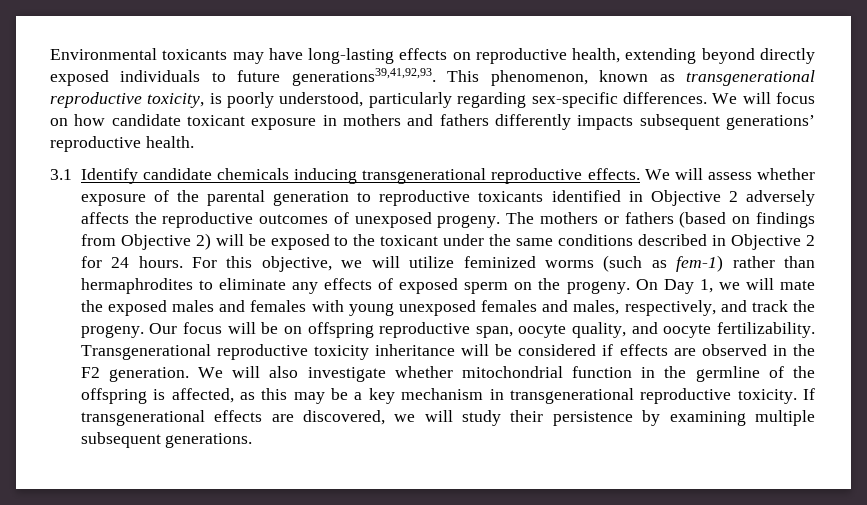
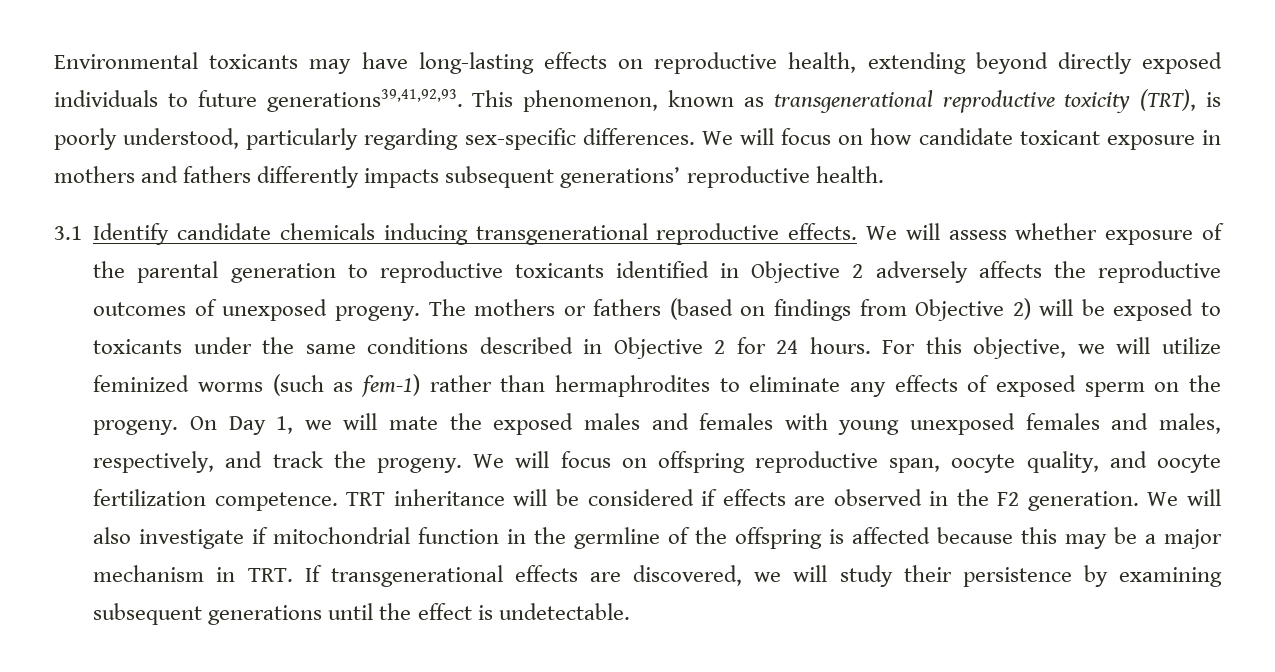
- This phenomenon, known as transgenerational reproductive toxicity, is poorly understood, particularly regarding sex-specific differences.
+ This phenomenon, known as transgenerational reproductive toxicity (TRT), is poorly understood, particularly regarding sex-specific differences.
- The mothers or fathers (based on findings from Objective 2) will be exposed to the toxicant under the same conditions described in Objective 2 for 24 hours.
+ The mothers or fathers (based on findings from Objective 2) will be exposed to toxicants under the same conditions described in Objective 2 for 24 hours.
- Our focus will be on offspring reproductive span, oocyte quality, and oocyte fertilizability. Transgenerational reproductive toxicity inheritance will be considered if effects are observed in the F2 generation.
+ We will focus on offspring reproductive span, oocyte quality, and oocyte fertilization competence. TRT inheritance will be considered if effects are observed in the F2 generation.
- We will also investigate whether mitochondrial function in the germline of the offspring is affected, as this may be a key mechanism in transgenerational reproductive toxicity. If transgenerational effects are discovered, we will study their persistence by examining multiple subsequent generations.
+ We will also investigate if mitochondrial function in the germline of the offspring is affected because this may be a major mechanism in TRT. If transgenerational effects are discovered, we will study their persistence by examining subsequent generations until the effect is undetectable.

